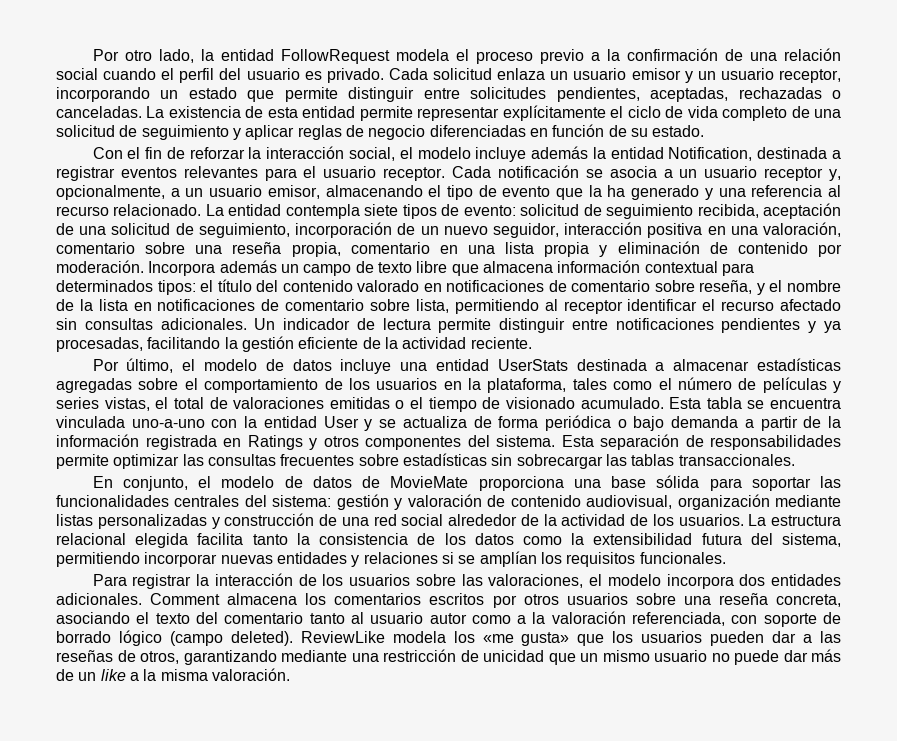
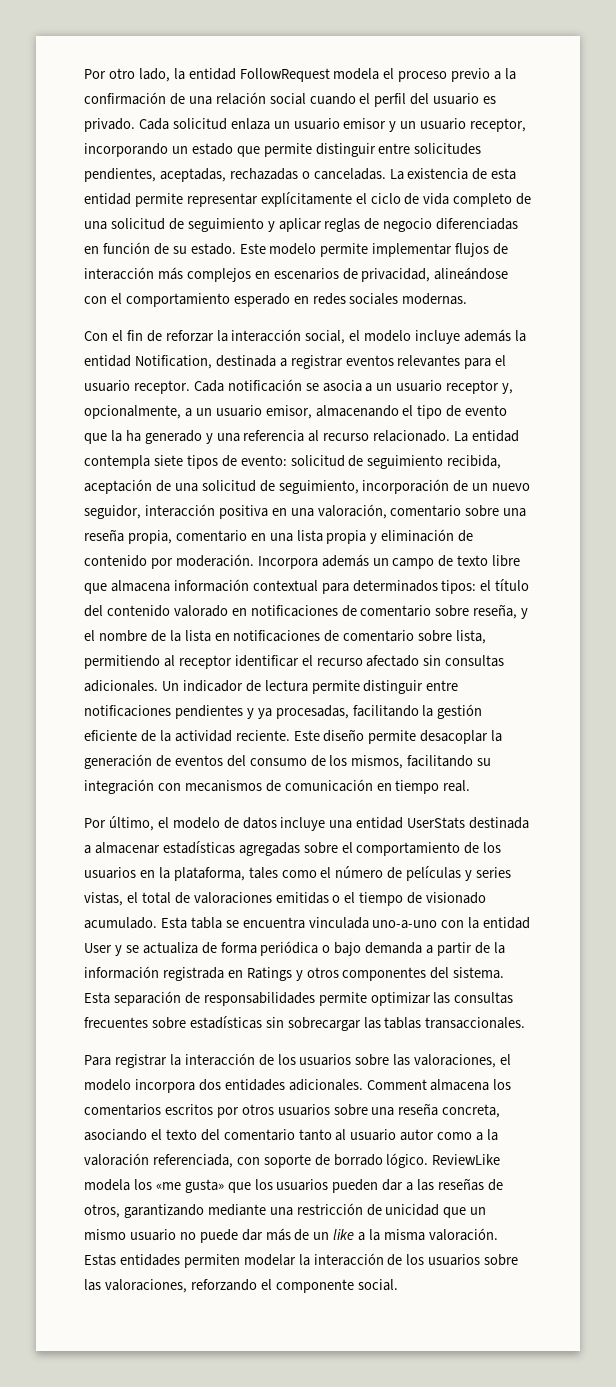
+ Este modelo permite implementar flujos de interacción más complejos en escenarios de privacidad, alineándose con el comportamiento esperado en redes sociales modernas.
+ Este diseño permite desacoplar la generación de eventos del consumo de los mismos, facilitando su integración con mecanismos de comunicación en tiempo real.
- En conjunto, el modelo de datos de MovieMate proporciona una base sólida para soportar las funcionalidades centrales del sistema: gestión y valoración de contenido audiovisual, organización mediante listas personalizadas y construcción de una red social alrededor de la actividad de los usuarios. La estructura relacional elegida facilita tanto la consistencia de los datos como la extensibilidad futura del sistema, permitiendo incorporar nuevas entidades y relaciones si se amplían los requisitos funcionales.
- Comment almacena los comentarios escritos por otros usuarios sobre una reseña concreta, asociando el texto del comentario tanto al usuario autor como a la valoración referenciada, con soporte de borrado lógico (campo deleted).
+ Comment almacena los comentarios escritos por otros usuarios sobre una reseña concreta, asociando el texto del comentario tanto al usuario autor como a la valoración referenciada, con soporte de borrado lógico.
+ Estas entidades permiten modelar la interacción de los usuarios sobre las valoraciones, reforzando el componente social.

